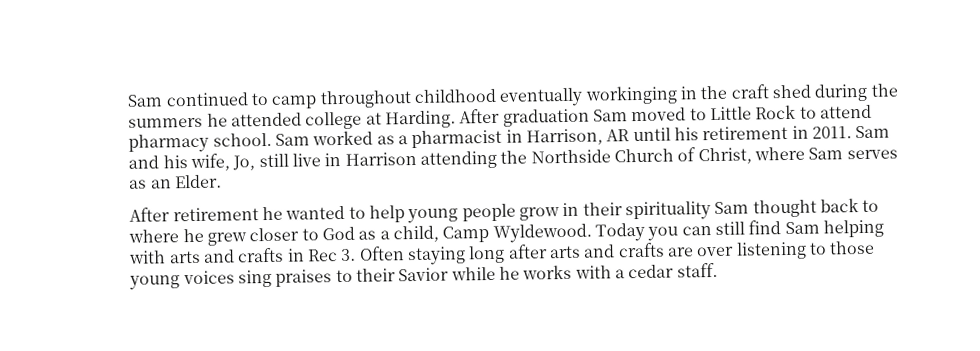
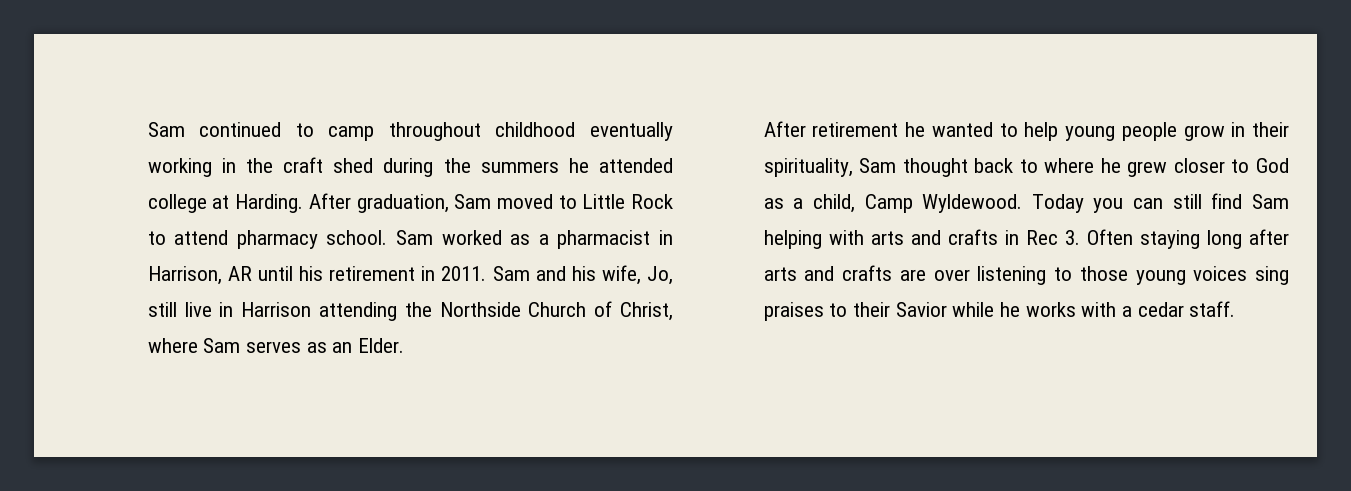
- Sam continued to camp throughout childhood eventually workinging in the craft shed during the summers he attended college at Harding.
+ Sam continued to camp throughout childhood eventually working in the craft shed during the summers he attended college at Harding.
- After graduation Sam moved to Little Rock to attend pharmacy school.
+ After graduation, Sam moved to Little Rock to attend pharmacy school.
- After retirement he wanted to help young people grow in their spirituality Sam thought back to where he grew closer to God as a child, Camp Wyldewood.
+ After retirement he wanted to help young people grow in their spirituality, Sam thought back to where he grew closer to God as a child, Camp Wyldewood.

